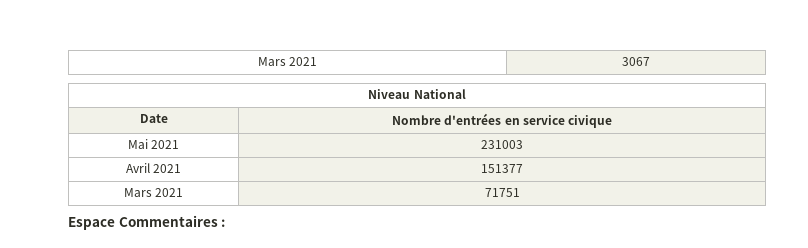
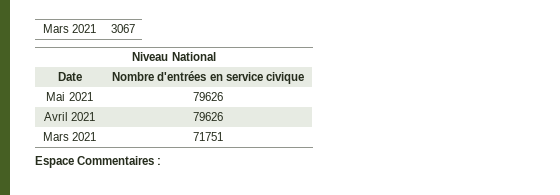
- Mai 2021 | 231003
+ Mai 2021 | 79626
- Avril 2021 | 151377
+ Avril 2021 | 79626

